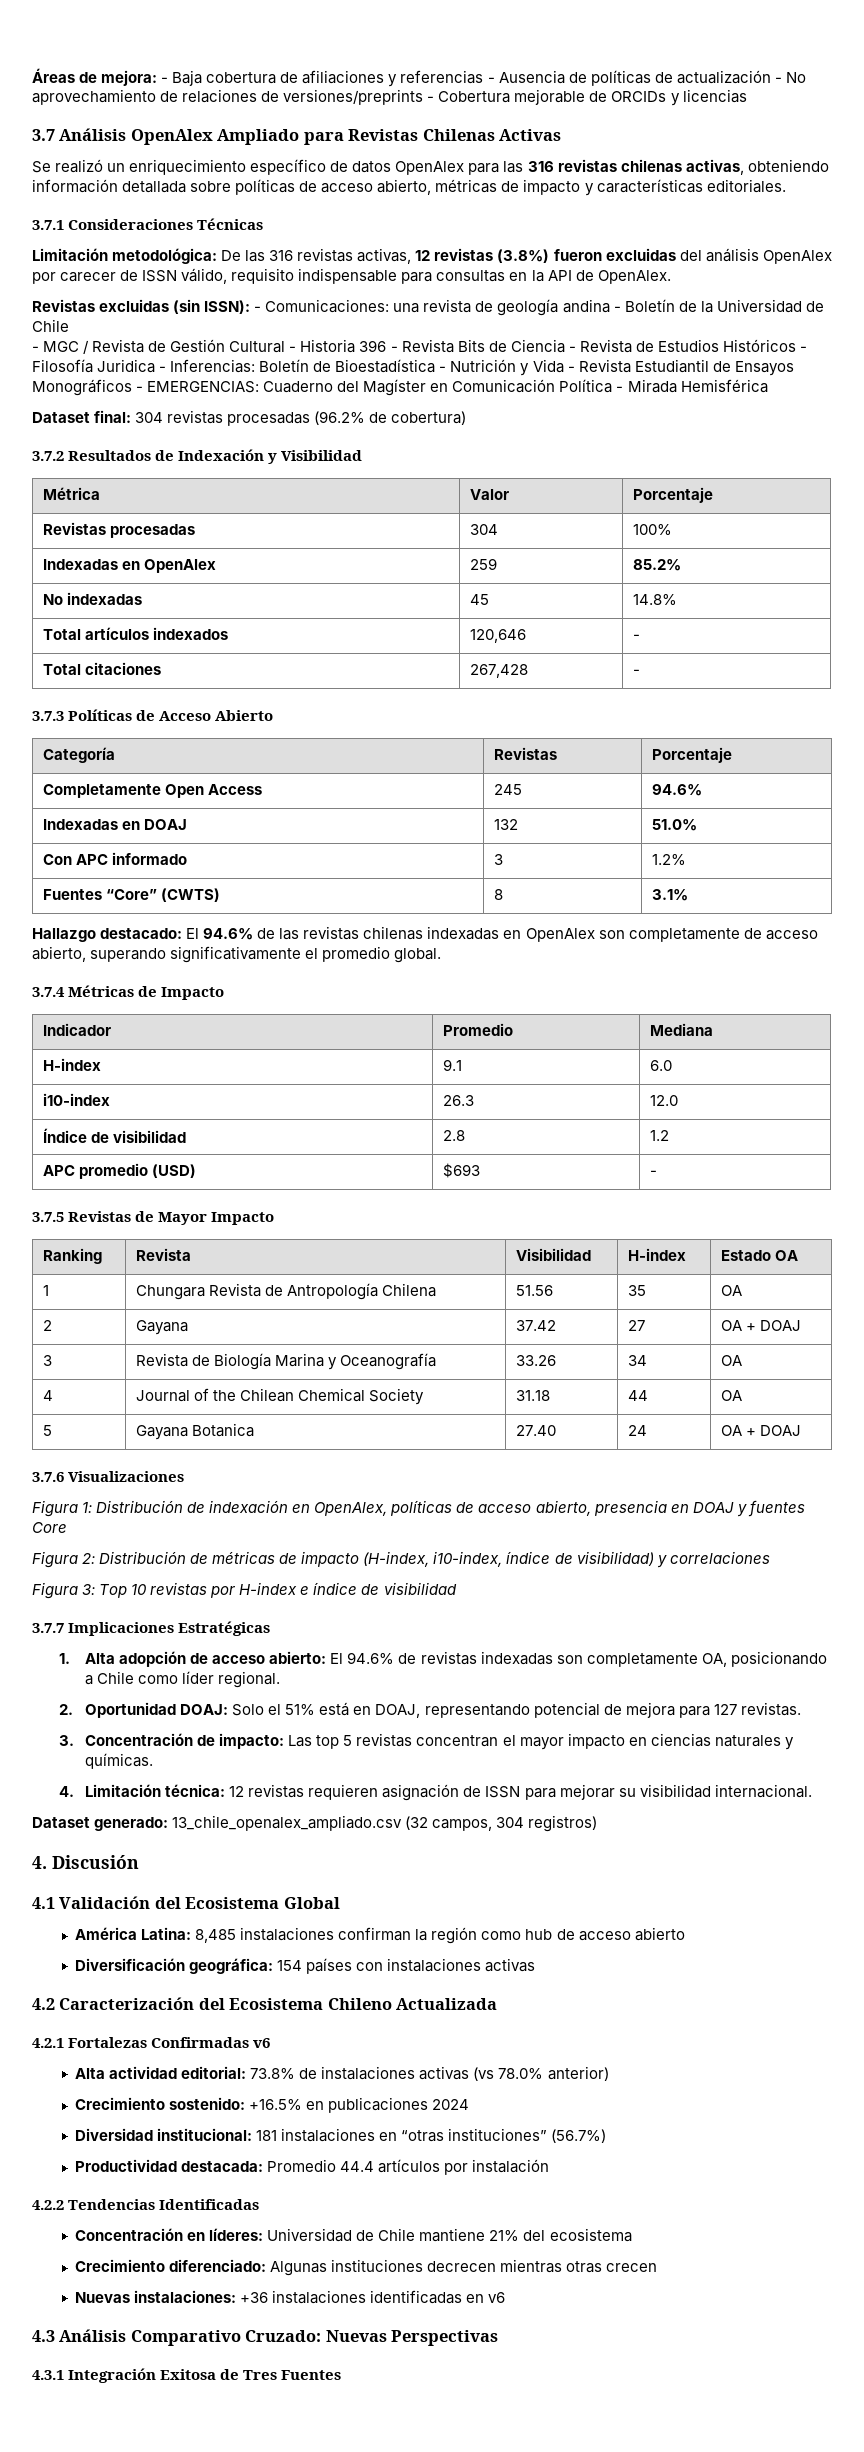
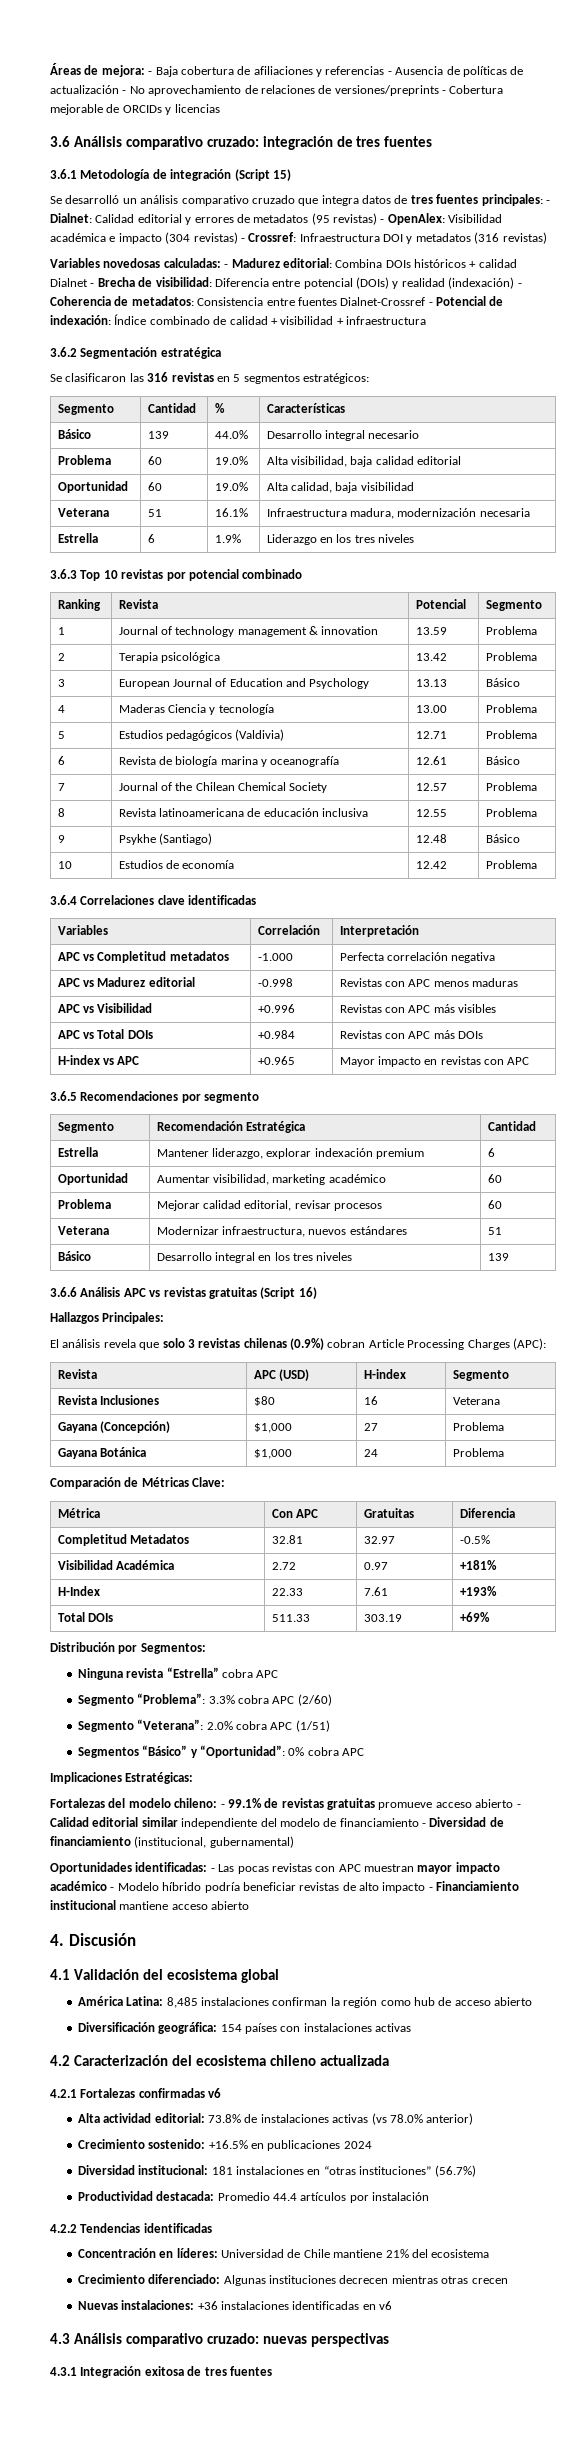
- 3.7 Análisis OpenAlex Ampliado para Revistas Chilenas Activas
- Se realizó un enriquecimiento específico de datos OpenAlex para las 316 revistas chilenas activas, obteniendo información detallada sobre políticas de acceso abierto, métricas de impacto y características editoriales.
- 3.7.1 Consideraciones Técnicas
- Limitación metodológica: De las 316 revistas activas, 12 revistas (3.8%) fueron excluidas del análisis OpenAlex por carecer de ISSN válido, requisito indispensable para consultas en la API de OpenAlex.
- Revistas excluidas (sin ISSN): - Comunicaciones: una revista de geología andina - Boletín de la Universidad de Chile
- - MGC / Revista de Gestión Cultural - Historia 396 - Revista Bits de Ciencia - Revista de Estudios Históricos - Filosofía Juridica - Inferencias: Boletín de Bioestadística - Nutrición y Vida - Revista Estudiantil de Ensayos Monográficos - EMERGENCIAS: Cuaderno del Magíster en Comunicación Política - Mirada Hemisférica
- Dataset final: 304 revistas procesadas (96.2% de cobertura)
- 3.7.2 Resultados de Indexación y Visibilidad
- Métrica | Valor | Porcentaje
- Revistas procesadas | 304 | 100%
- Indexadas en OpenAlex | 259 | 85.2%
- No indexadas | 45 | 14.8%
- Total artículos indexados | 120,646 | -
- Total citaciones | 267,428 | -
- 3.7.3 Políticas de Acceso Abierto
- Categoría | Revistas | Porcentaje
- Completamente Open Access | 245 | 94.6%
- Indexadas en DOAJ | 132 | 51.0%
- Con APC informado | 3 | 1.2%
- Fuentes “Core” (CWTS) | 8 | 3.1%
- Hallazgo destacado: El 94.6% de las revistas chilenas indexadas en OpenAlex son completamente de acceso abierto, superando significativamente el promedio global.
- 3.7.4 Métricas de Impacto
- Indicador | Promedio | Mediana
- H-index | 9.1 | 6.0
- i10-index | 26.3 | 12.0
- Índice de visibilidad | 2.8 | 1.2
- APC promedio (USD) | $693 | -
- 3.7.5 Revistas de Mayor Impacto
- Ranking | Revista | Visibilidad | H-index | Estado OA
- 1 | Chungara Revista de Antropología Chilena | 51.56 | 35 | OA
- 2 | Gayana | 37.42 | 27 | OA + DOAJ
- 3 | Revista de Biología Marina y Oceanografía | 33.26 | 34 | OA
- 4 | Journal of the Chilean Chemical Society | 31.18 | 44 | OA
- 5 | Gayana Botanica | 27.40 | 24 | OA + DOAJ
- 3.7.6 Visualizaciones
- Figura 1: Distribución de indexación en OpenAlex, políticas de acceso abierto, presencia en DOAJ y fuentes Core
- Figura 2: Distribución de métricas de impacto (H-index, i10-index, índice de visibilidad) y correlaciones
- Figura 3: Top 10 revistas por H-index e índice de visibilidad
- 3.7.7 Implicaciones Estratégicas
- 1. Alta adopción de acceso abierto: El 94.6% de revistas indexadas son completamente OA, posicionando a Chile como líder regional.
- 2. Oportunidad DOAJ: Solo el 51% está en DOAJ, representando potencial de mejora para 127 revistas.
- 3. Concentración de impacto: Las top 5 revistas concentran el mayor impacto en ciencias naturales y químicas.
- 4. Limitación técnica: 12 revistas requieren asignación de ISSN para mejorar su visibilidad internacional.
- Dataset generado: 13_chile_openalex_ampliado.csv (32 campos, 304 registros)
+ 3.6 Análisis comparativo cruzado: integración de tres fuentes
+ 3.6.1 Metodología de integración (Script 15)
+ Se desarrolló un análisis comparativo cruzado que integra datos de tres fuentes principales: - Dialnet: Calidad editorial y errores de metadatos (95 revistas) - OpenAlex: Visibilidad académica e impacto (304 revistas) - Crossref: Infraestructura DOI y metadatos (316 revistas)
+ Variables novedosas calculadas: - Madurez editorial: Combina DOIs históricos + calidad Dialnet - Brecha de visibilidad: Diferencia entre potencial (DOIs) y realidad (indexación) - Coherencia de metadatos: Consistencia entre fuentes Dialnet-Crossref - Potencial de indexación: Índice combinado de calidad + visibilidad + infraestructura
+ 3.6.2 Segmentación estratégica
+ Se clasificaron las 316 revistas en 5 segmentos estratégicos:
+ Segmento | Cantidad | % | Características
+ Básico | 139 | 44.0% | Desarrollo integral necesario
+ Problema | 60 | 19.0% | Alta visibilidad, baja calidad editorial
+ Oportunidad | 60 | 19.0% | Alta calidad, baja visibilidad
+ Veterana | 51 | 16.1% | Infraestructura madura, modernización necesaria
+ Estrella | 6 | 1.9% | Liderazgo en los tres niveles
+ 3.6.3 Top 10 revistas por potencial combinado
+ Ranking | Revista | Potencial | Segmento
+ 1 | Journal of technology management & innovation | 13.59 | Problema
+ 2 | Terapia psicológica | 13.42 | Problema
+ 3 | European Journal of Education and Psychology | 13.13 | Básico
+ 4 | Maderas Ciencia y tecnología | 13.00 | Problema
+ 5 | Estudios pedagógicos (Valdivia) | 12.71 | Problema
+ 6 | Revista de biología marina y oceanografía | 12.61 | Básico
+ 7 | Journal of the Chilean Chemical Society | 12.57 | Problema
+ 8 | Revista latinoamericana de educación inclusiva | 12.55 | Problema
+ 9 | Psykhe (Santiago) | 12.48 | Básico
+ 10 | Estudios de economía | 12.42 | Problema
+ 3.6.4 Correlaciones clave identificadas
+ Variables | Correlación | Interpretación
+ APC vs Completitud metadatos | -1.000 | Perfecta correlación negativa
+ APC vs Madurez editorial | -0.998 | Revistas con APC menos maduras
+ APC vs Visibilidad | +0.996 | Revistas con APC más visibles
+ APC vs Total DOIs | +0.984 | Revistas con APC más DOIs
+ H-index vs APC | +0.965 | Mayor impacto en revistas con APC
+ 3.6.5 Recomendaciones por segmento
+ Segmento | Recomendación Estratégica | Cantidad
+ Estrella | Mantener liderazgo, explorar indexación premium | 6
+ Oportunidad | Aumentar visibilidad, marketing académico | 60
+ Problema | Mejorar calidad editorial, revisar procesos | 60
+ Veterana | Modernizar infraestructura, nuevos estándares | 51
+ Básico | Desarrollo integral en los tres niveles | 139
+ 3.6.6 Análisis APC vs revistas gratuitas (Script 16)
+ Hallazgos Principales:
+ El análisis revela que solo 3 revistas chilenas (0.9%) cobran Article Processing Charges (APC):
+ Revista | APC (USD) | H-index | Segmento
+ Revista Inclusiones | $80 | 16 | Veterana
+ Gayana (Concepción) | $1,000 | 27 | Problema
+ Gayana Botánica | $1,000 | 24 | Problema
+ Comparación de Métricas Clave:
+ Métrica | Con APC | Gratuitas | Diferencia
+ Completitud Metadatos | 32.81 | 32.97 | -0.5%
+ Visibilidad Académica | 2.72 | 0.97 | +181%
+ H-Index | 22.33 | 7.61 | +193%
+ Total DOIs | 511.33 | 303.19 | +69%
+ Distribución por Segmentos:
+ Ninguna revista “Estrella” cobra APC
+ Segmento “Problema”: 3.3% cobra APC (2/60)
+ Segmento “Veterana”: 2.0% cobra APC (1/51)
+ Segmentos “Básico” y “Oportunidad”: 0% cobra APC
+ Implicaciones Estratégicas:
+ Fortalezas del modelo chileno: - 99.1% de revistas gratuitas promueve acceso abierto - Calidad editorial similar independiente del modelo de financiamiento - Diversidad de financiamiento (institucional, gubernamental)
+ Oportunidades identificadas: - Las pocas revistas con APC muestran mayor impacto académico - Modelo híbrido podría beneficiar revistas de alto impacto - Financiamiento institucional mantiene acceso abierto
- 4.1 Validación del Ecosistema Global
+ 4.1 Validación del ecosistema global
- 4.2 Caracterización del Ecosistema Chileno Actualizada
+ 4.2 Caracterización del ecosistema chileno actualizada
- 4.2.1 Fortalezas Confirmadas v6
+ 4.2.1 Fortalezas confirmadas v6
- 4.2.2 Tendencias Identificadas
+ 4.2.2 Tendencias identificadas
- 4.3 Análisis Comparativo Cruzado: Nuevas Perspectivas
- 4.3.1 Integración Exitosa de Tres Fuentes
+ 4.3 Análisis comparativo cruzado: nuevas perspectivas
+ 4.3.1 Integración exitosa de tres fuentes

